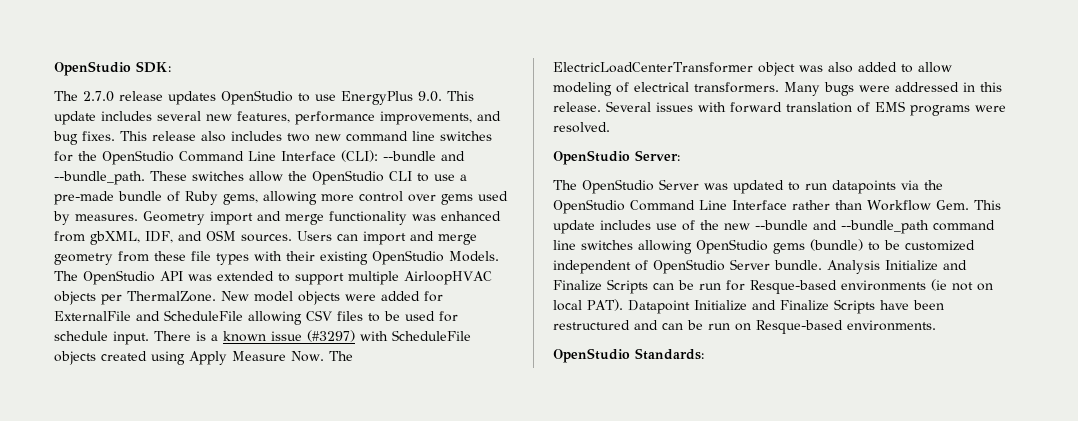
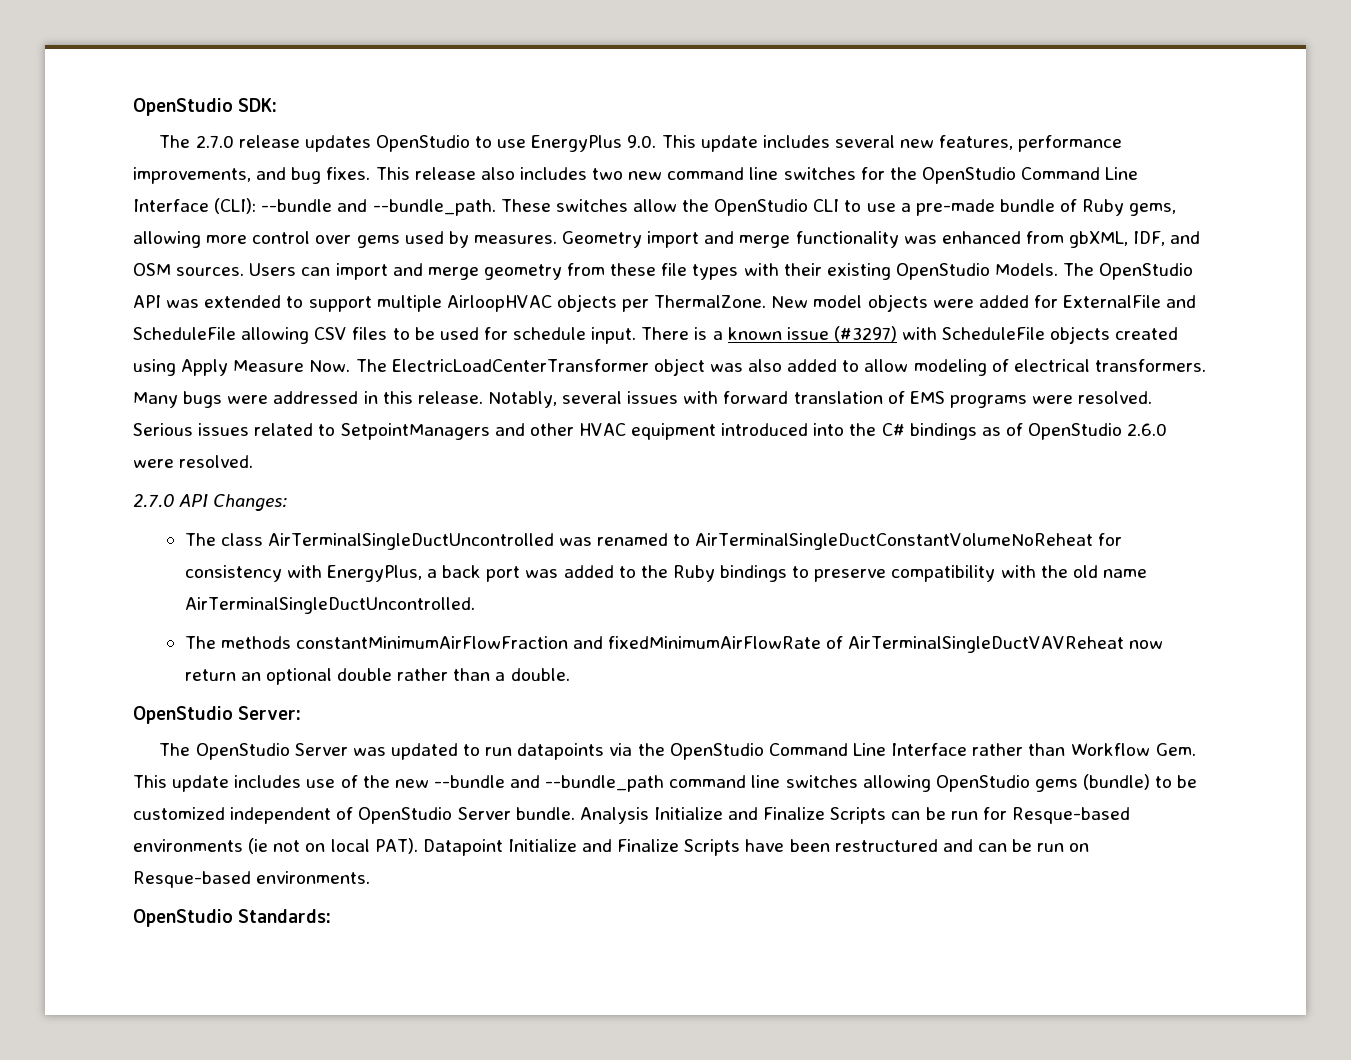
- Several issues with forward translation of EMS programs were resolved.
+ Notably, several issues with forward translation of EMS programs were resolved. Serious issues related to SetpointManagers and other HVAC equipment introduced into the C# bindings as of OpenStudio 2.6.0 were resolved.
+ 2.7.0 API Changes:
+ The class AirTerminalSingleDuctUncontrolled was renamed to AirTerminalSingleDuctConstantVolumeNoReheat for consistency with EnergyPlus, a back port was added to the Ruby bindings to preserve compatibility with the old name AirTerminalSingleDuctUncontrolled.
+ The methods constantMinimumAirFlowFraction and fixedMinimumAirFlowRate of AirTerminalSingleDuctVAVReheat now return an optional double rather than a double.

